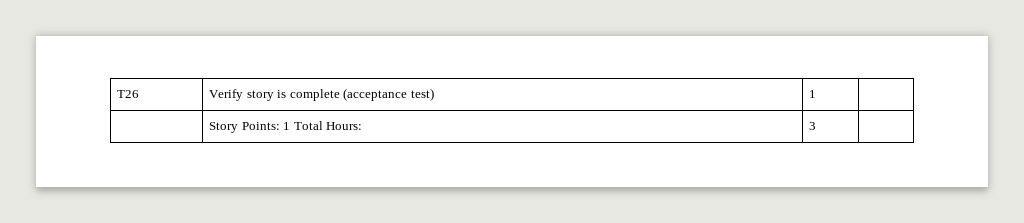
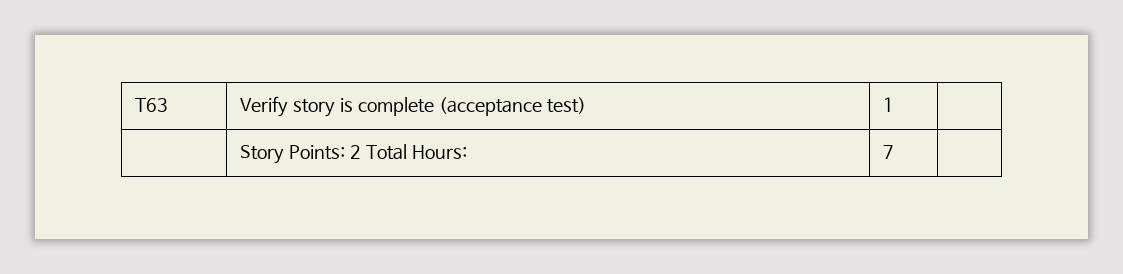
- T26 | Verify story is complete (acceptance test) | 1 |
+ T63 | Verify story is complete (acceptance test) | 1 |
- | Story Points: 1 Total Hours: | 3 |
+ | Story Points: 2 Total Hours: | 7 |

